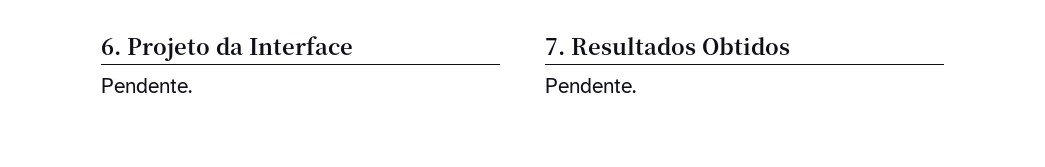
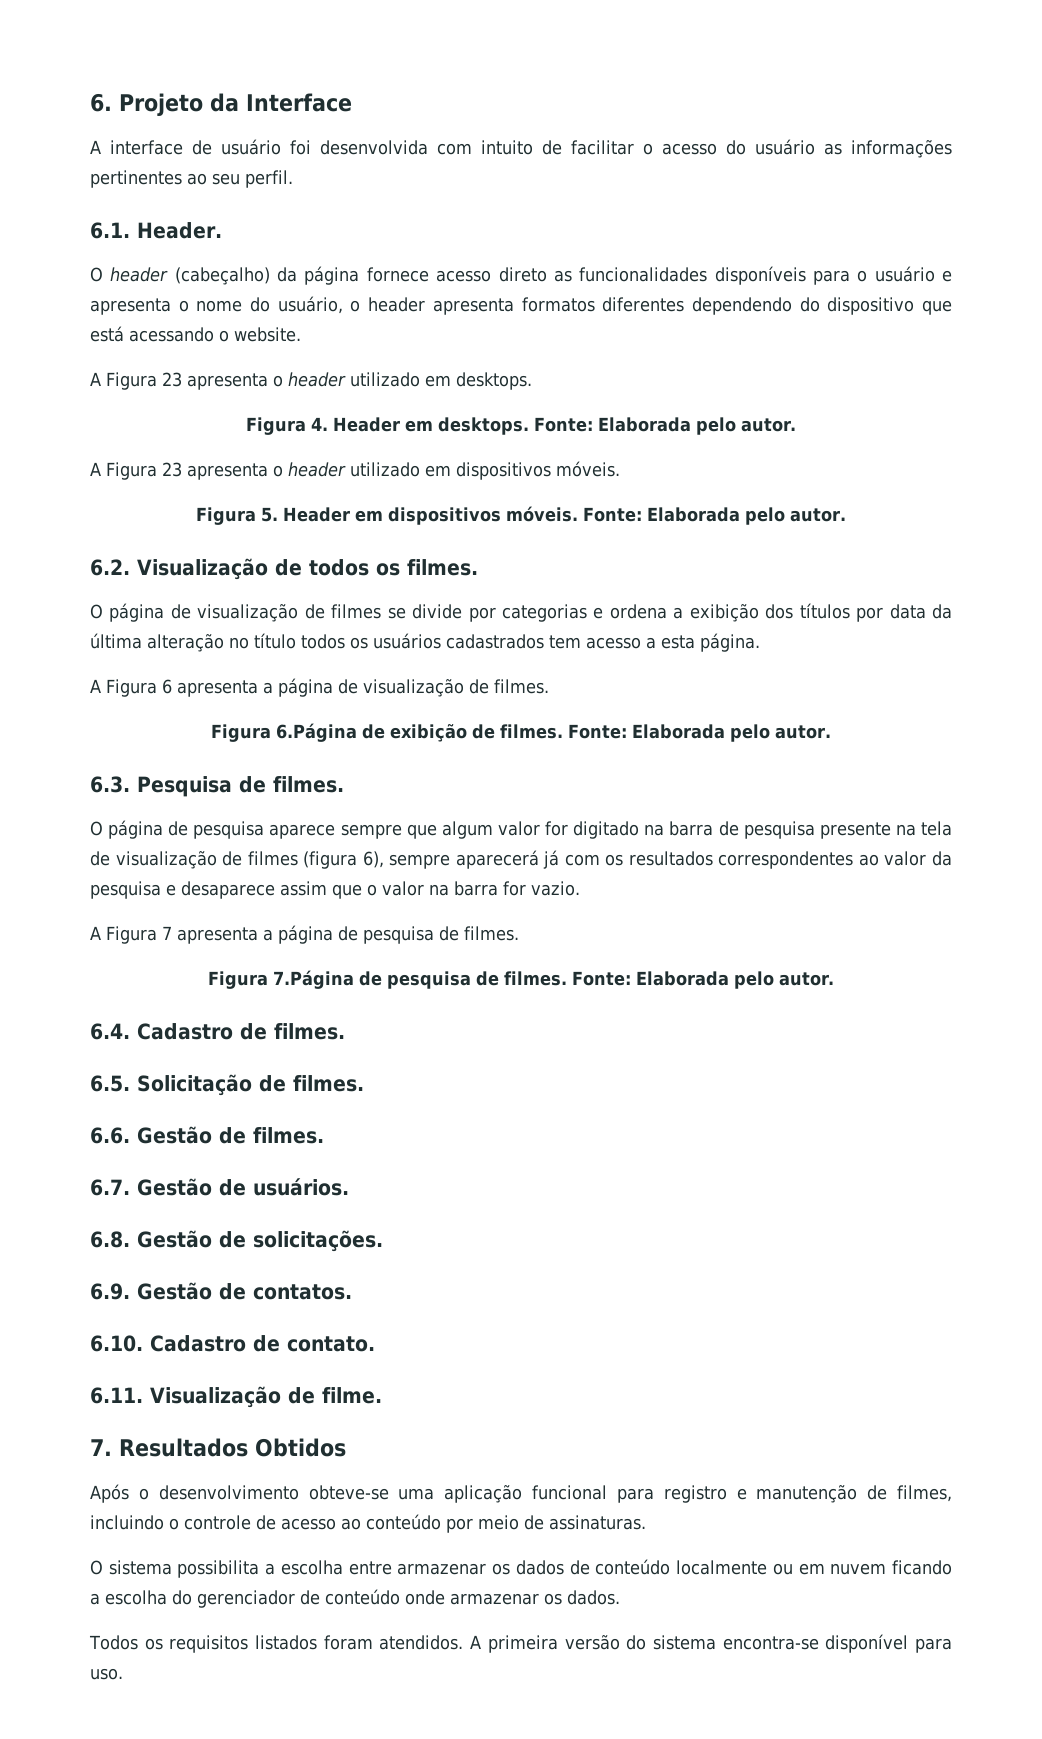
  6. Projeto da Interface
- Pendente.
+ A interface de usuário foi desenvolvida com intuito de facilitar o acesso do usuário as informações pertinentes ao seu perfil.
+ 6.1. Header.
+ O header (cabeçalho) da página fornece acesso direto as funcionalidades disponíveis para o usuário e apresenta o nome do usuário, o header apresenta formatos diferentes dependendo do dispositivo que está acessando o website.
+ A Figura 23 apresenta o header utilizado em desktops.
+ Figura 4. Header em desktops. Fonte: Elaborada pelo autor.
+ A Figura 23 apresenta o header utilizado em dispositivos móveis.
+ Figura 5. Header em dispositivos móveis. Fonte: Elaborada pelo autor.
+ 6.2. Visualização de todos os filmes.
+ O página de visualização de filmes se divide por categorias e ordena a exibição dos títulos por data da última alteração no título todos os usuários cadastrados tem acesso a esta página.
+ A Figura 6 apresenta a página de visualização de filmes.
+ Figura 6.Página de exibição de filmes. Fonte: Elaborada pelo autor.
+ 6.3. Pesquisa de filmes.
+ O página de pesquisa aparece sempre que algum valor for digitado na barra de pesquisa presente na tela de visualização de filmes (figura 6), sempre aparecerá já com os resultados correspondentes ao valor da pesquisa e desaparece assim que o valor na barra for vazio.
+ A Figura 7 apresenta a página de pesquisa de filmes.
+ Figura 7.Página de pesquisa de filmes. Fonte: Elaborada pelo autor.
+ 6.4. Cadastro de filmes.
+ 6.5. Solicitação de filmes.
+ 6.6. Gestão de filmes.
+ 6.7. Gestão de usuários.
+ 6.8. Gestão de solicitações.
+ 6.9. Gestão de contatos.
+ 6.10. Cadastro de contato.
+ 6.11. Visualização de filme.
  7. Resultados Obtidos
- Pendente.
+ Após o desenvolvimento obteve-se uma aplicação funcional para registro e manutenção de filmes, incluindo o controle de acesso ao conteúdo por meio de assinaturas.
+ O sistema possibilita a escolha entre armazenar os dados de conteúdo localmente ou em nuvem ficando a escolha do gerenciador de conteúdo onde armazenar os dados.
+ Todos os requisitos listados foram atendidos. A primeira versão do sistema encontra-se disponível para uso.

